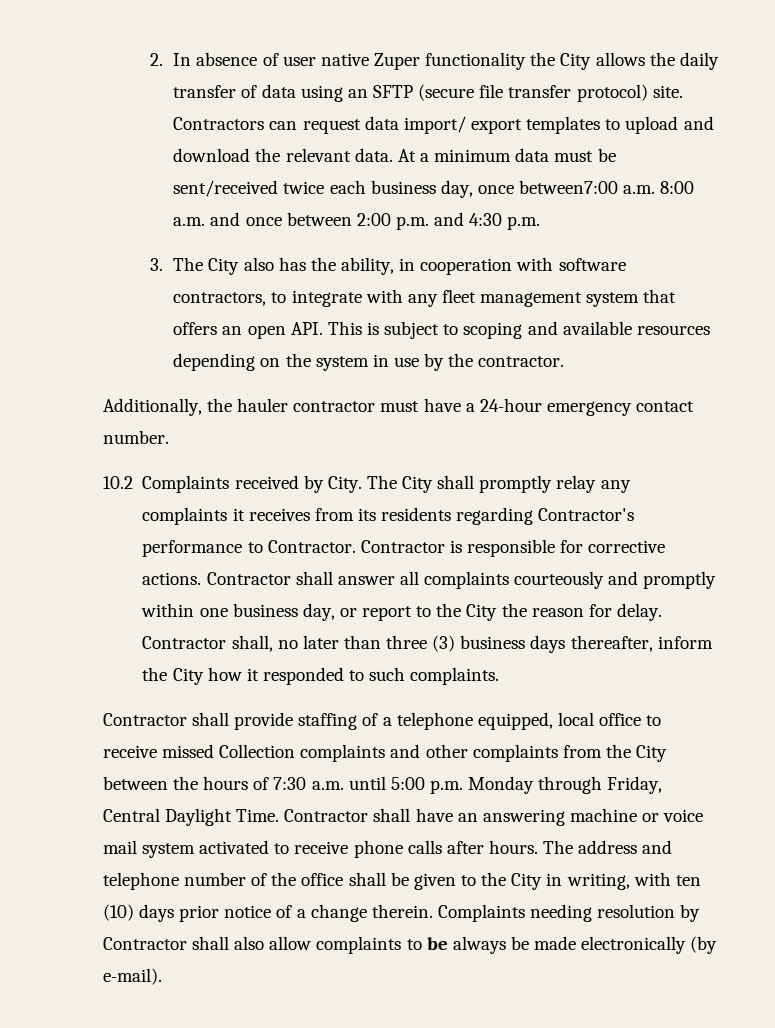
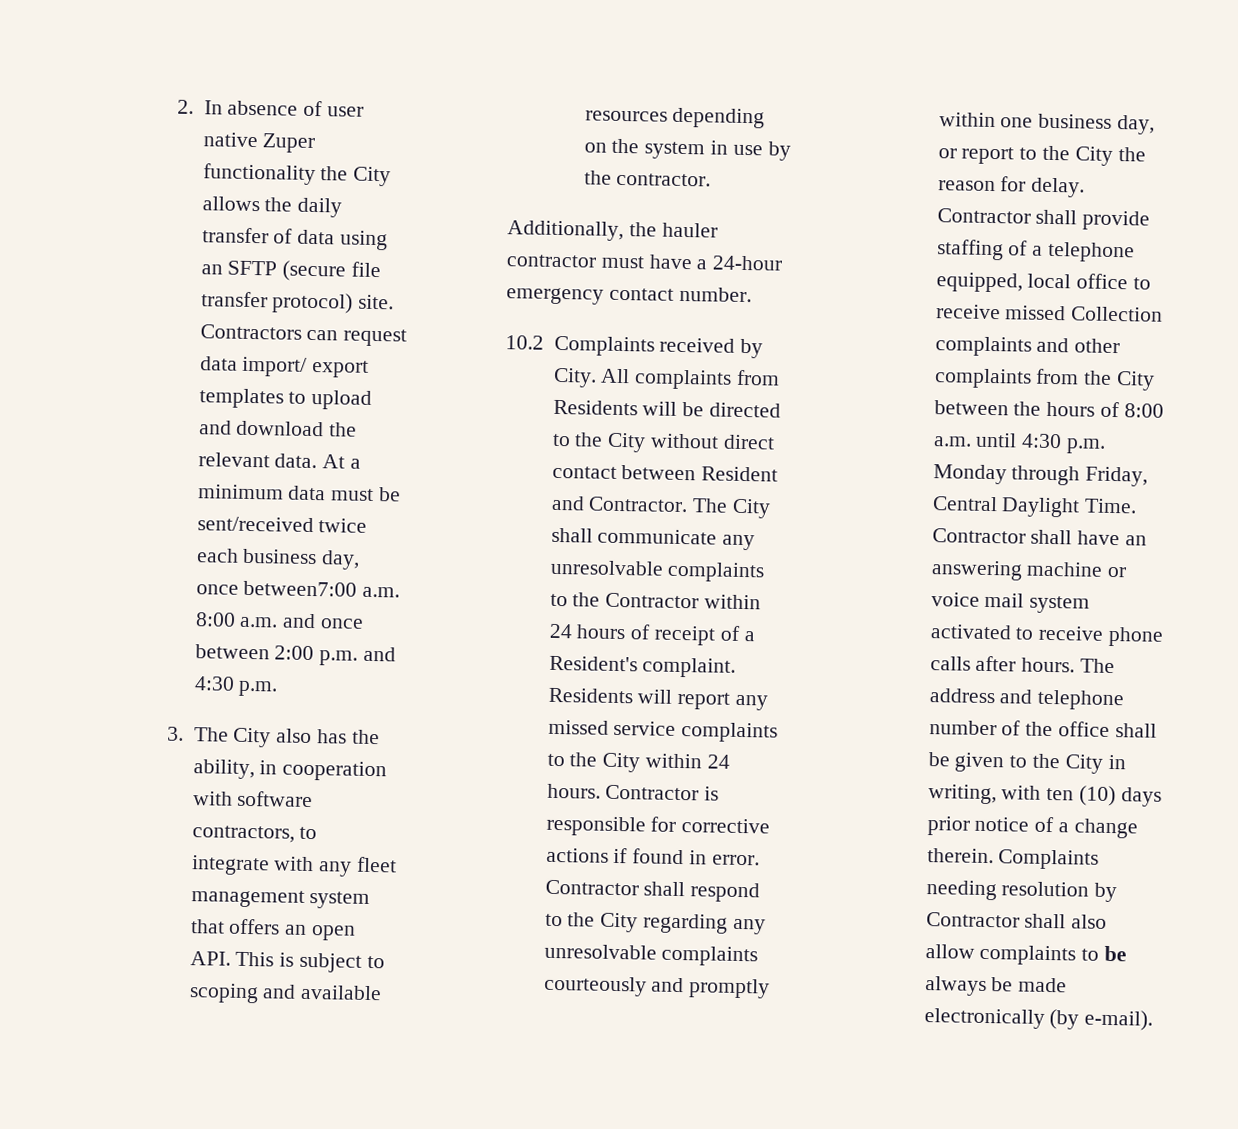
- The City shall promptly relay any complaints it receives from its residents regarding Contractor's performance to Contractor.
+ All complaints from Residents will be directed to the City without direct contact between Resident and Contractor. The City shall communicate any unresolvable complaints to the Contractor within 24 hours of receipt of a Resident's complaint. Residents will report any missed service complaints to the City within 24 hours.
- Contractor is responsible for corrective actions. Contractor shall answer all complaints courteously and promptly within one business day, or report to the City the reason for delay.
+ Contractor is responsible for corrective actions if found in error. Contractor shall respond to the City regarding any unresolvable complaints courteously and promptly within one business day, or report to the City the reason for delay.
- Contractor shall, no later than three (3) business days thereafter, inform the City how it responded to such complaints.
- Contractor shall provide staffing of a telephone equipped, local office to receive missed Collection complaints and other complaints from the City between the hours of 7:30 a.m. until 5:00 p.m. Monday through Friday, Central Daylight Time.
+ Contractor shall provide staffing of a telephone equipped, local office to receive missed Collection complaints and other complaints from the City between the hours of 8:00 a.m. until 4:30 p.m. Monday through Friday, Central Daylight Time.

